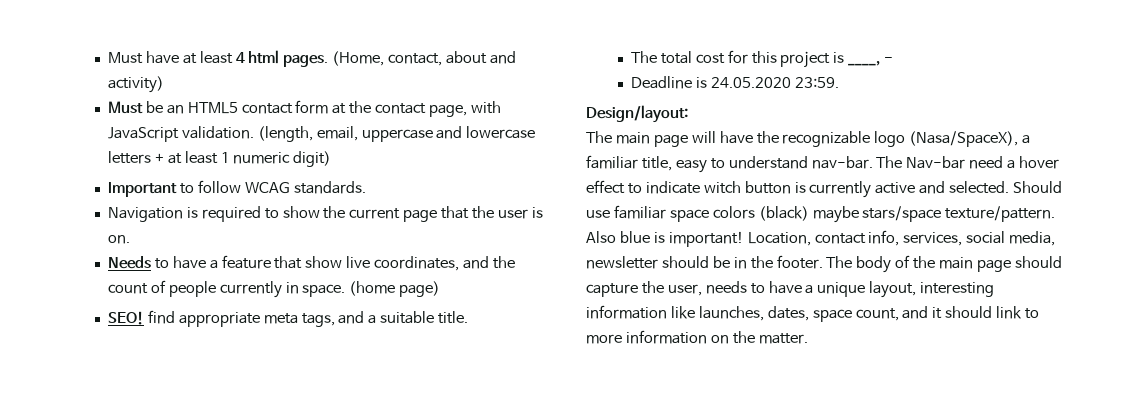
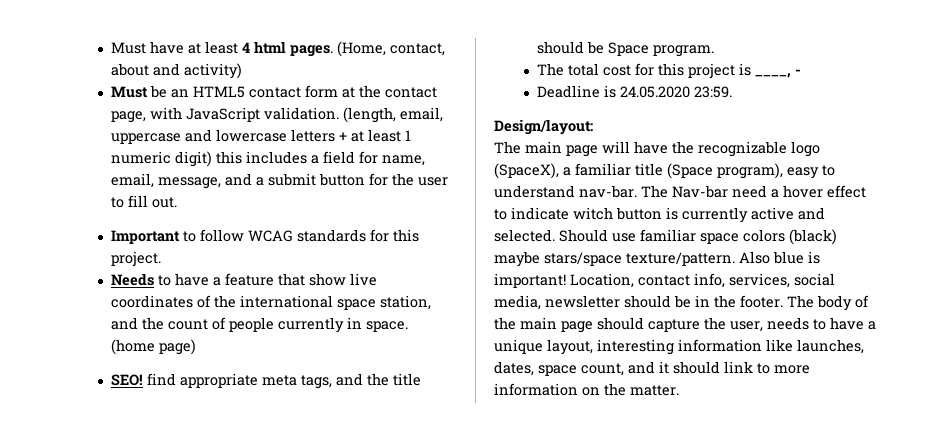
- (length, email, uppercase and lowercase letters + at least 1 numeric digit)
- Important to follow WCAG standards.
- Navigation is required to show the current page that the user is on.
+ (length, email, uppercase and lowercase letters + at least 1 numeric digit) this includes a field for name, email, message, and a submit button for the user to fill out.
+ Important to follow WCAG standards for this project.
- Needs to have a feature that show live coordinates, and the count of people currently in space.
+ Needs to have a feature that show live coordinates of the international space station, and the count of people currently in space.
- SEO! find appropriate meta tags, and a suitable title.
+ SEO! find appropriate meta tags, and the title should be Space program.
- The main page will have the recognizable logo (Nasa/SpaceX), a familiar title, easy to understand nav-bar.
+ The main page will have the recognizable logo (SpaceX), a familiar title (Space program), easy to understand nav-bar.

